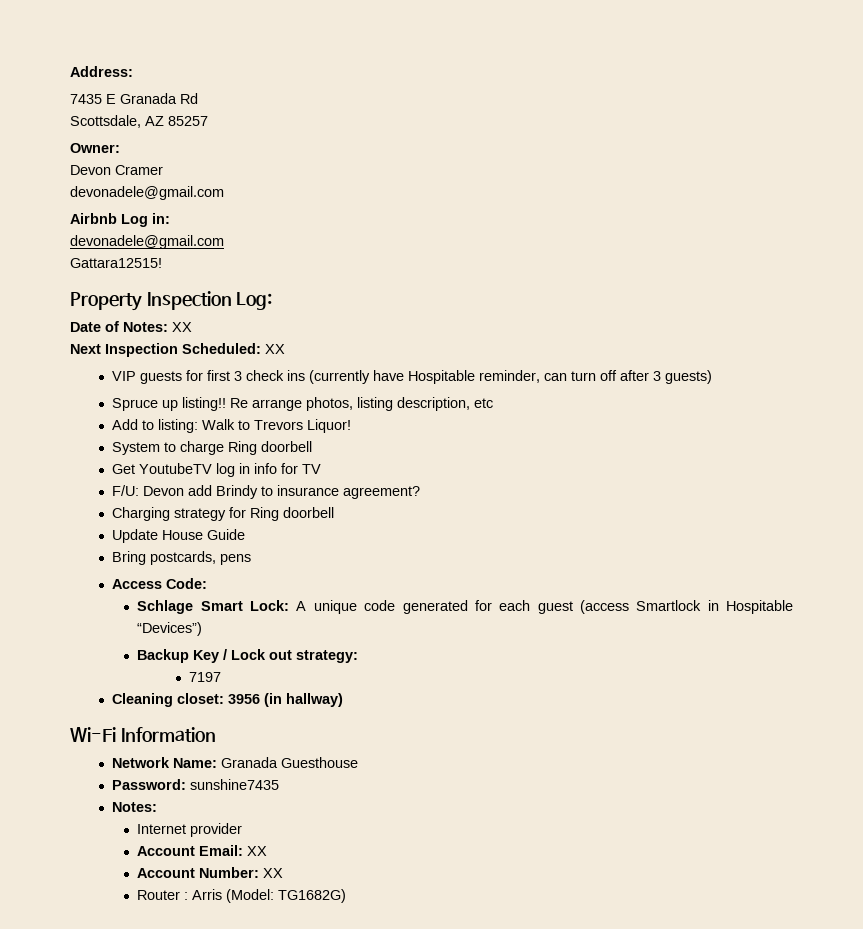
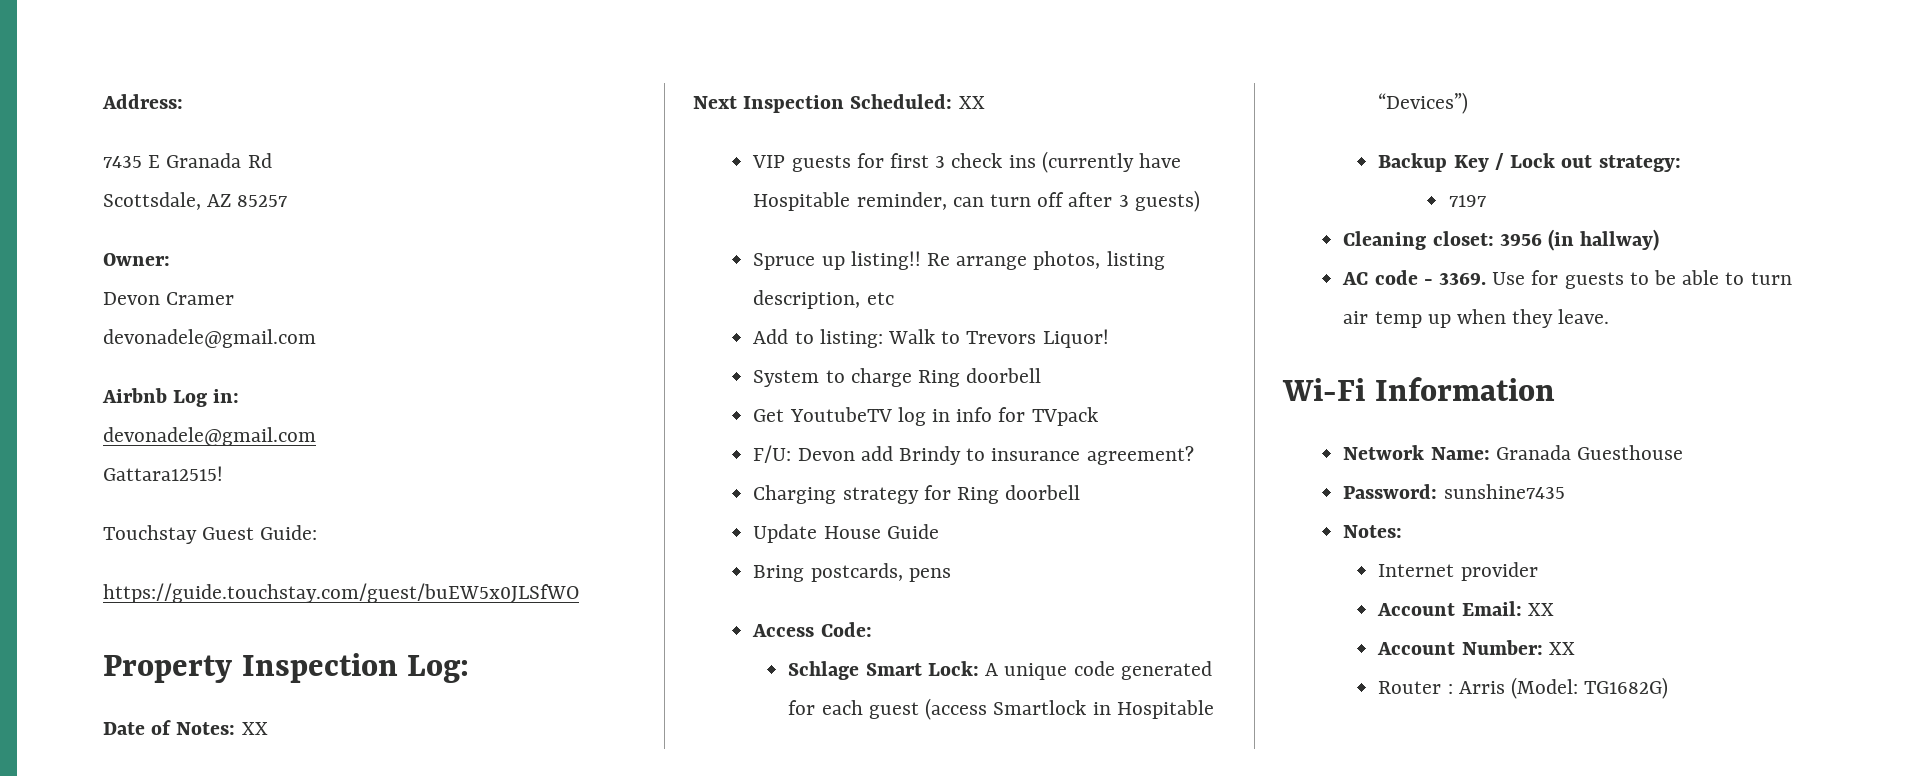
+ Touchstay Guest Guide:
+ https://guide.touchstay.com/guest/buEW5x0JLSfWO
- Get YoutubeTV log in info for TV
+ Get YoutubeTV log in info for TVpack
+ AC code - 3369. Use for guests to be able to turn air temp up when they leave.

